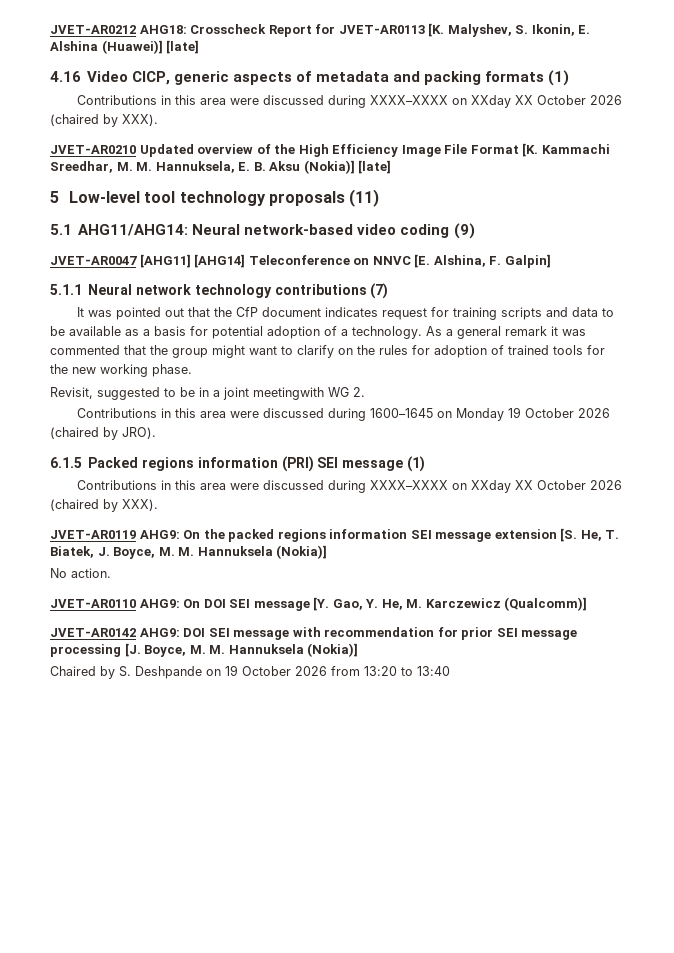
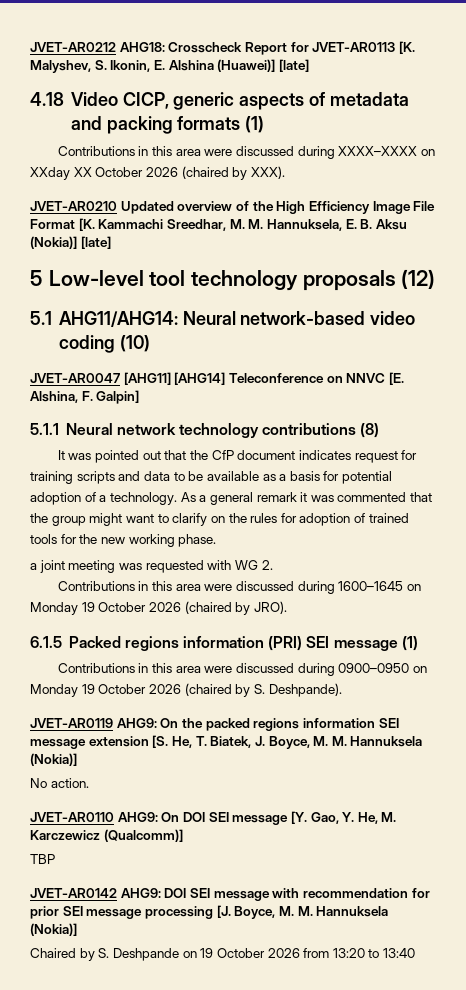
- 4.16 Video CICP, generic aspects of metadata and packing formats (1)
+ 4.18 Video CICP, generic aspects of metadata and packing formats (1)
- 5 Low-level tool technology proposals (11)
+ 5 Low-level tool technology proposals (12)
- 5.1 AHG11/AHG14: Neural network-based video coding (9)
+ 5.1 AHG11/AHG14: Neural network-based video coding (10)
- 5.1.1 Neural network technology contributions (7)
+ 5.1.1 Neural network technology contributions (8)
- Revisit, suggested to be in a joint meetingwith WG 2.
+ a joint meeting was requested with WG 2.
  6.1.5 Packed regions information (PRI) SEI message (1)
- Contributions in this area were discussed during XXXX–XXXX on XXday XX October 2026 (chaired by XXX).
+ Contributions in this area were discussed during 0900–0950 on Monday 19 October 2026 (chaired by S. Deshpande).
+ TBP

